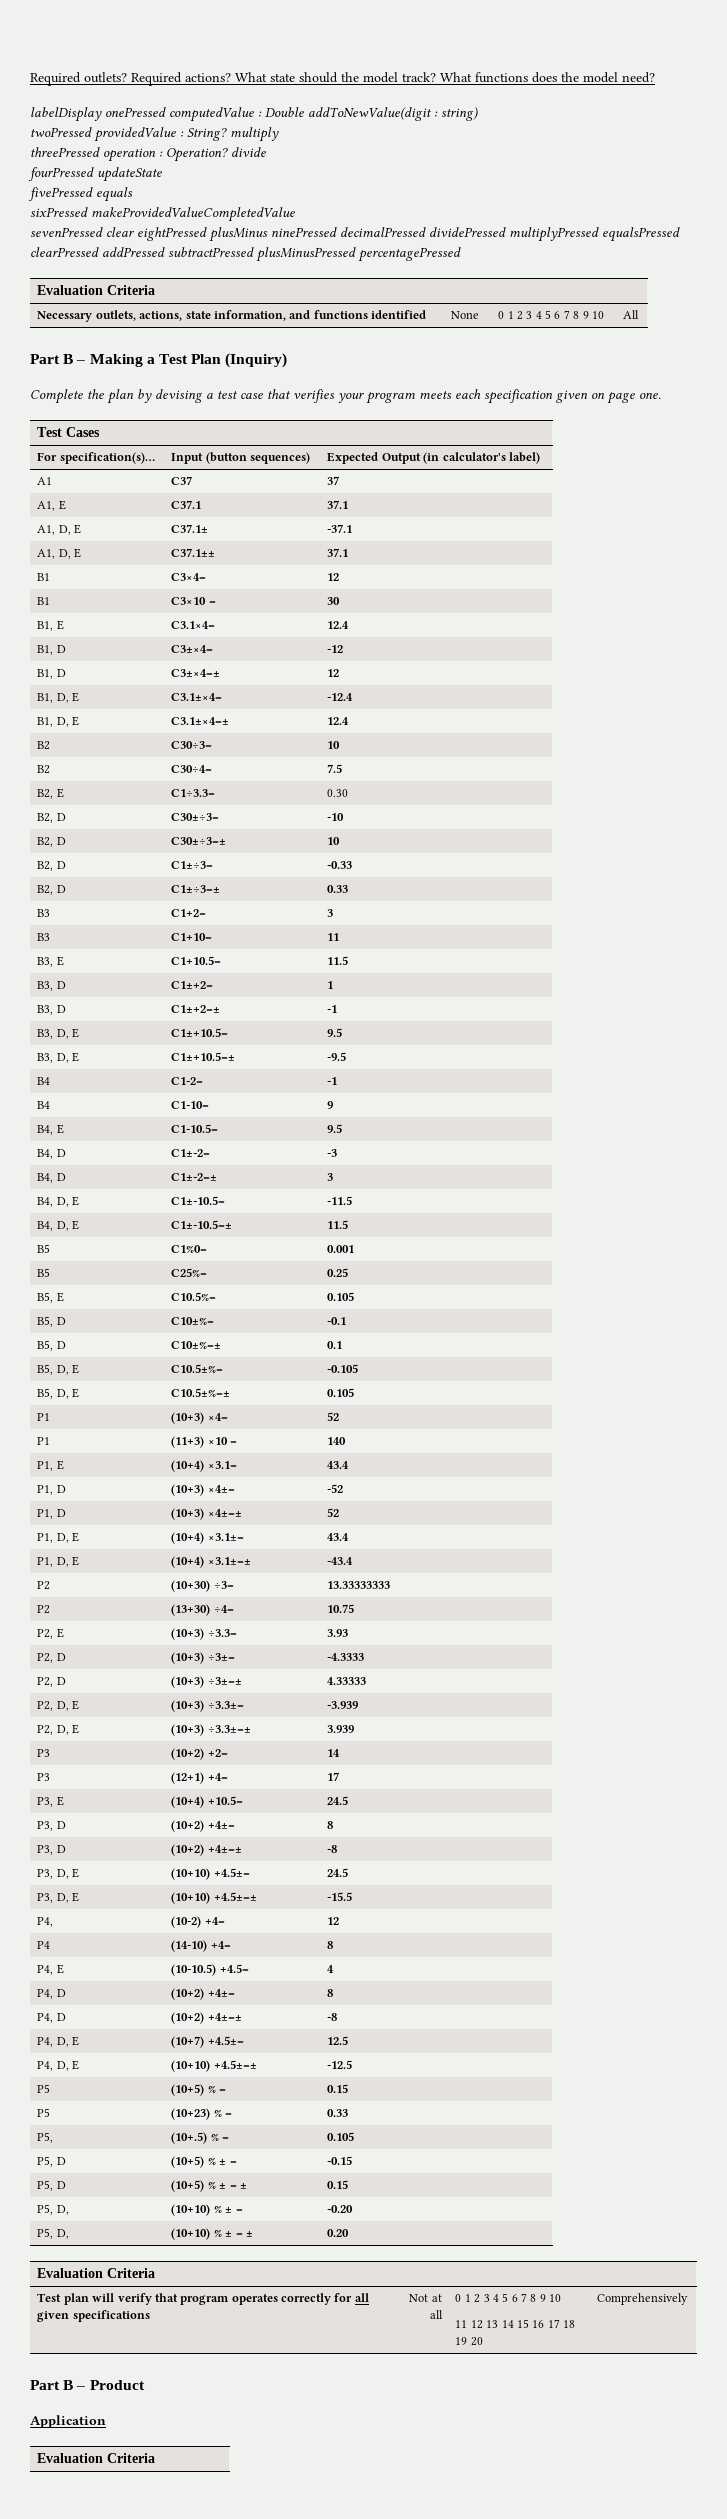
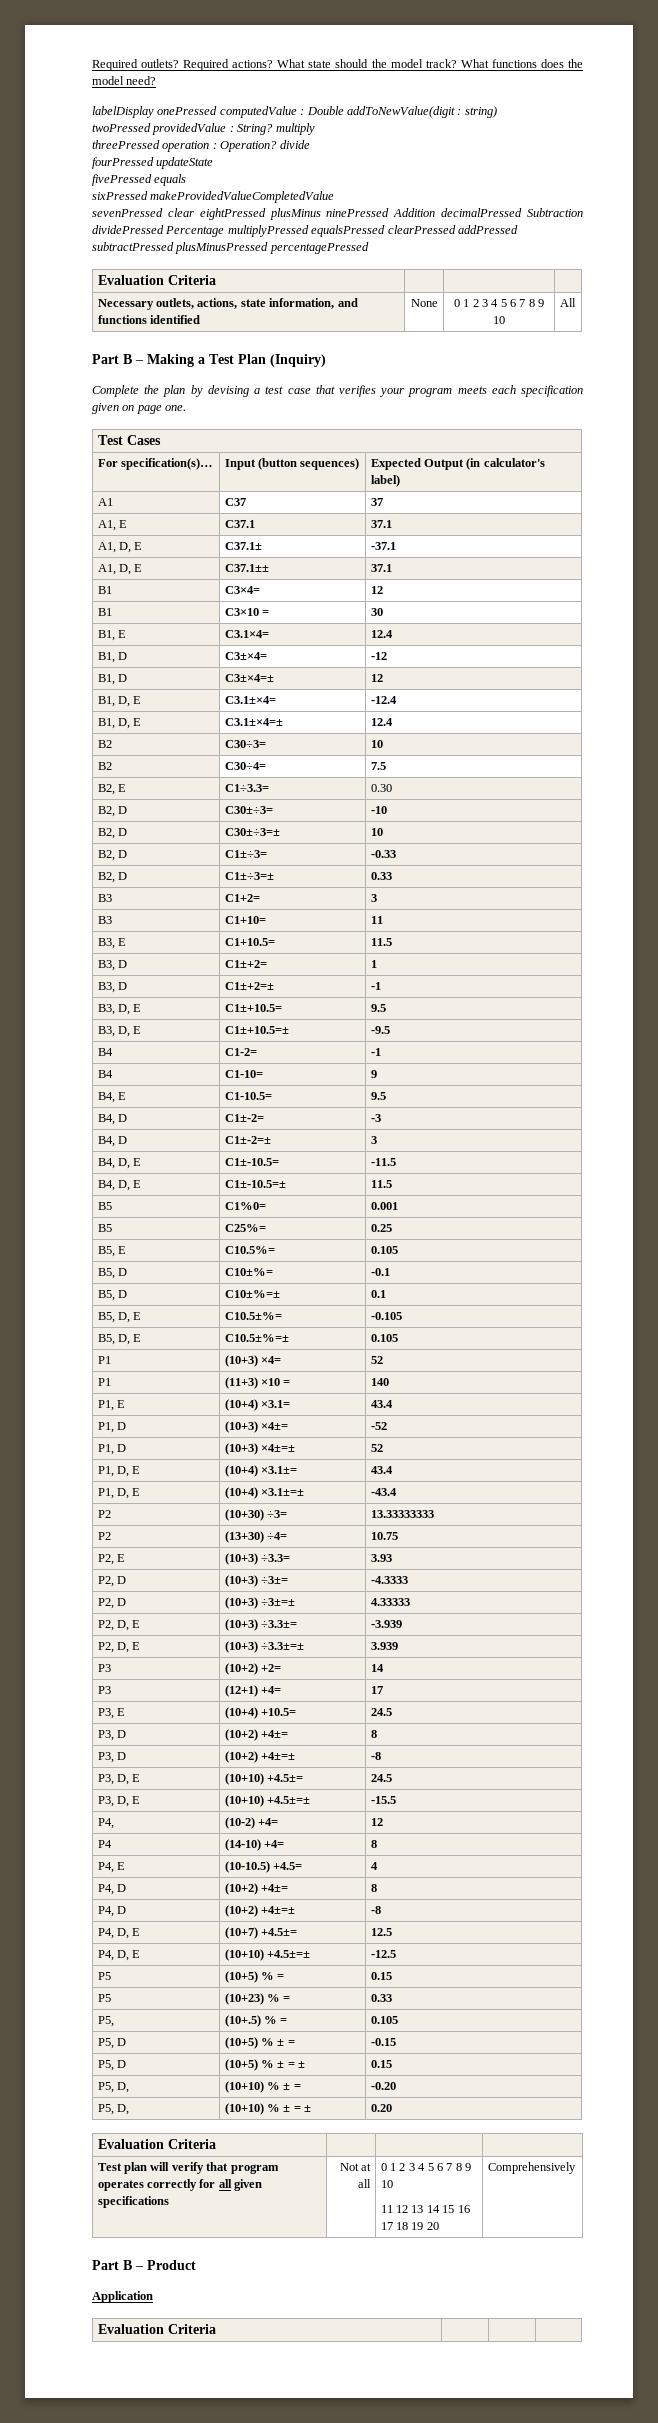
- sevenPressed clear eightPressed plusMinus ninePressed decimalPressed dividePressed multiplyPressed equalsPressed clearPressed addPressed subtractPressed plusMinusPressed percentagePressed
+ sevenPressed clear eightPressed plusMinus ninePressed Addition decimalPressed Subtraction dividePressed Percentage multiplyPressed equalsPressed clearPressed addPressed subtractPressed plusMinusPressed percentagePressed

